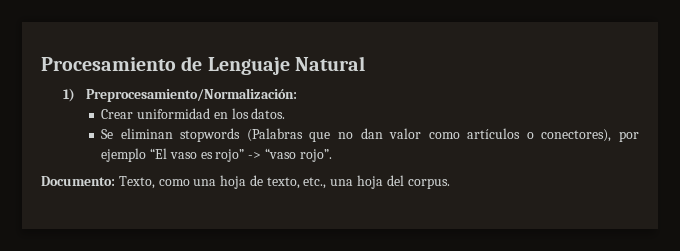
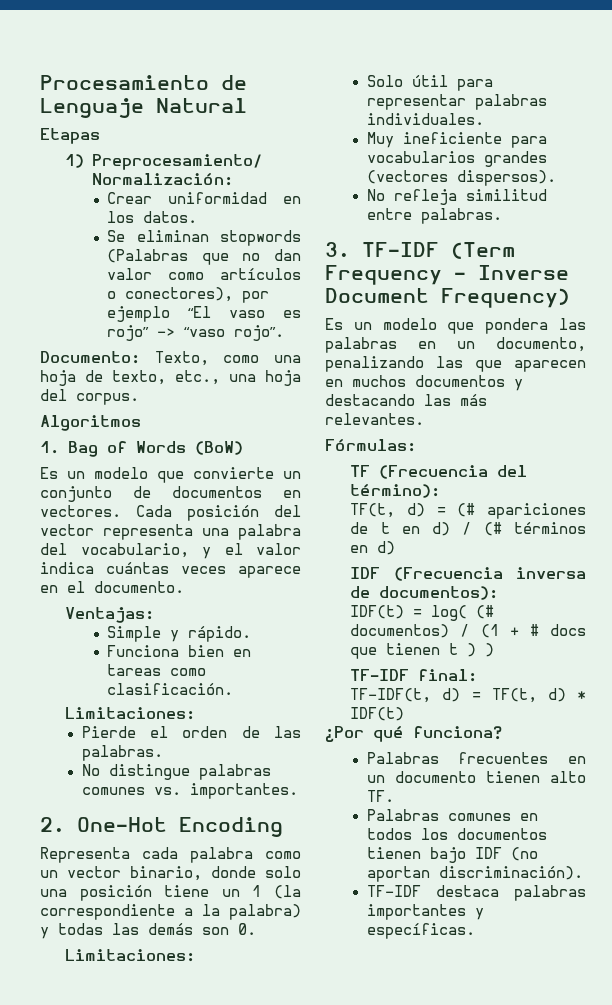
+ Etapas
+ Algoritmos
+ 1. Bag of Words (BoW)
+ Es un modelo que convierte un conjunto de documentos en vectores. Cada posición del vector representa una palabra del vocabulario, y el valor indica cuántas veces aparece en el documento.
+ Ventajas:
+ Simple y rápido.
+ Funciona bien en tareas como clasificación.
+ Limitaciones:
+ Pierde el orden de las palabras.
+ No distingue palabras comunes vs. importantes.
+ 2. One-Hot Encoding
+ Representa cada palabra como un vector binario, donde solo una posición tiene un 1 (la correspondiente a la palabra) y todas las demás son 0.
+ Limitaciones:
+ Solo útil para representar palabras individuales.
+ Muy ineficiente para vocabularios grandes (vectores dispersos).
+ No refleja similitud entre palabras.
+ 3. TF-IDF (Term Frequency - Inverse Document Frequency)
+ Es un modelo que pondera las palabras en un documento, penalizando las que aparecen en muchos documentos y destacando las más relevantes.
+ Fórmulas:
+ TF (Frecuencia del término):
+ TF(t, d) = (# apariciones de t en d) / (# términos en d)
+ IDF (Frecuencia inversa de documentos):
+ IDF(t) = log( (# documentos) / (1 + # docs que tienen t ) )
+ TF-IDF final:
+ TF-IDF(t, d) = TF(t, d) * IDF(t)
+ ¿Por qué funciona?
+ Palabras frecuentes en un documento tienen alto TF.
+ Palabras comunes en todos los documentos tienen bajo IDF (no aportan discriminación).
+ TF-IDF destaca palabras importantes y específicas.

